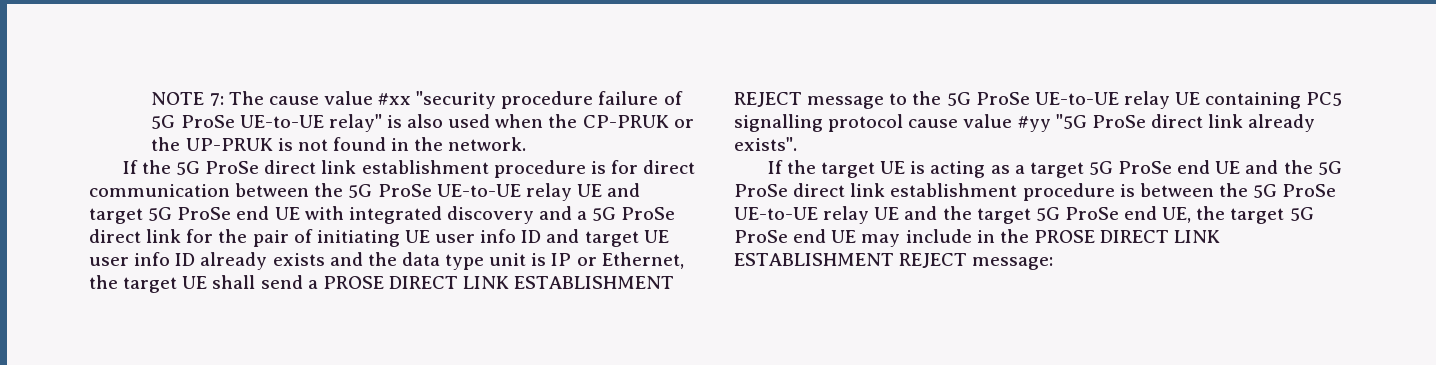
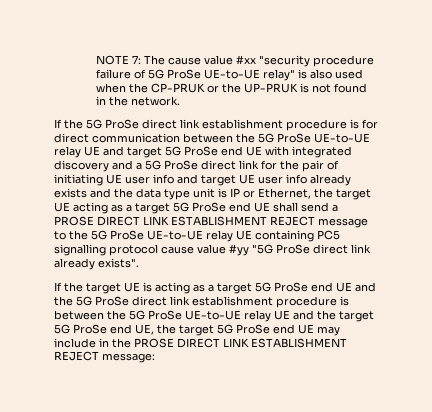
- If the 5G ProSe direct link establishment procedure is for direct communication between the 5G ProSe UE-to-UE relay UE and target 5G ProSe end UE with integrated discovery and a 5G ProSe direct link for the pair of initiating UE user info ID and target UE user info ID already exists and the data type unit is IP or Ethernet, the target UE shall send a PROSE DIRECT LINK ESTABLISHMENT REJECT message to the 5G ProSe UE-to-UE relay UE containing PC5 signalling protocol cause value #yy "5G ProSe direct link already exists".
+ If the 5G ProSe direct link establishment procedure is for direct communication between the 5G ProSe UE-to-UE relay UE and target 5G ProSe end UE with integrated discovery and a 5G ProSe direct link for the pair of initiating UE user info and target UE user info already exists and the data type unit is IP or Ethernet, the target UE acting as a target 5G ProSe end UE shall send a PROSE DIRECT LINK ESTABLISHMENT REJECT message to the 5G ProSe UE-to-UE relay UE containing PC5 signalling protocol cause value #yy "5G ProSe direct link already exists".

